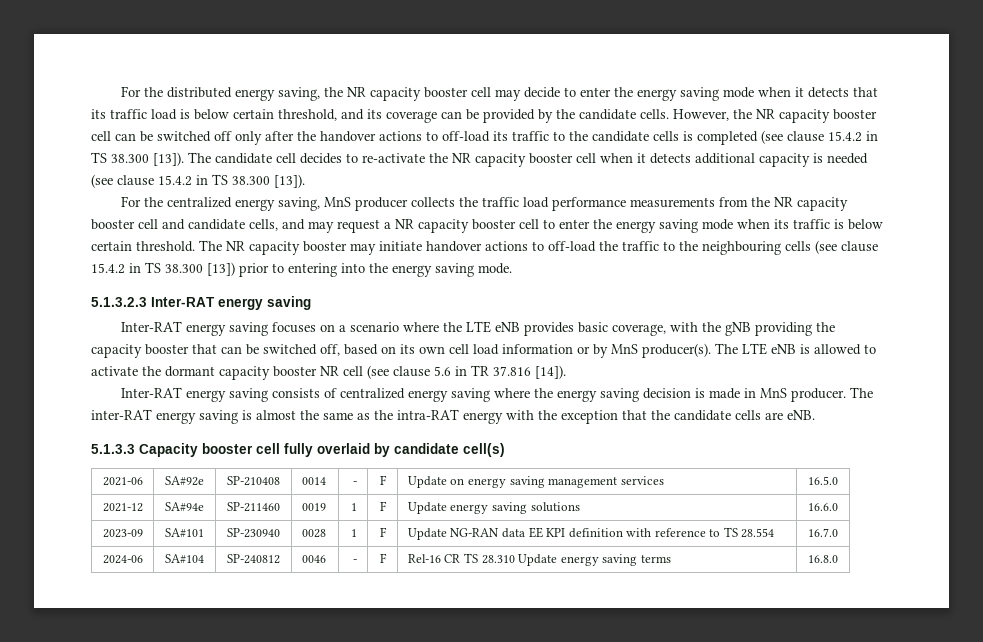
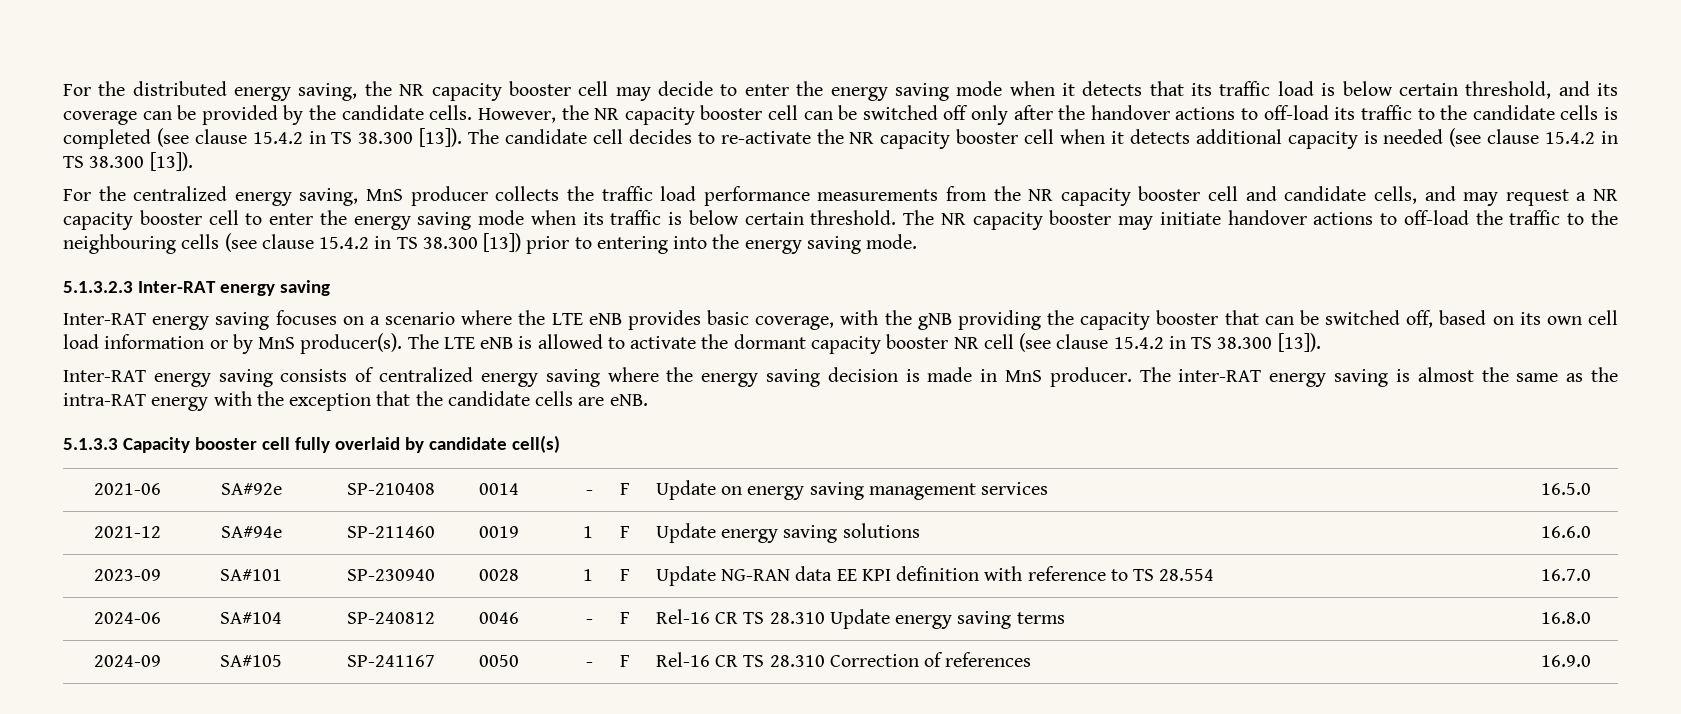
- The LTE eNB is allowed to activate the dormant capacity booster NR cell (see clause 5.6 in TR 37.816 [14]).
+ The LTE eNB is allowed to activate the dormant capacity booster NR cell (see clause 15.4.2 in TS 38.300 [13]).
+ 2024-09 | SA#105 | SP-241167 | 0050 | - | F | Rel-16 CR TS 28.310 Correction of references | 16.9.0

